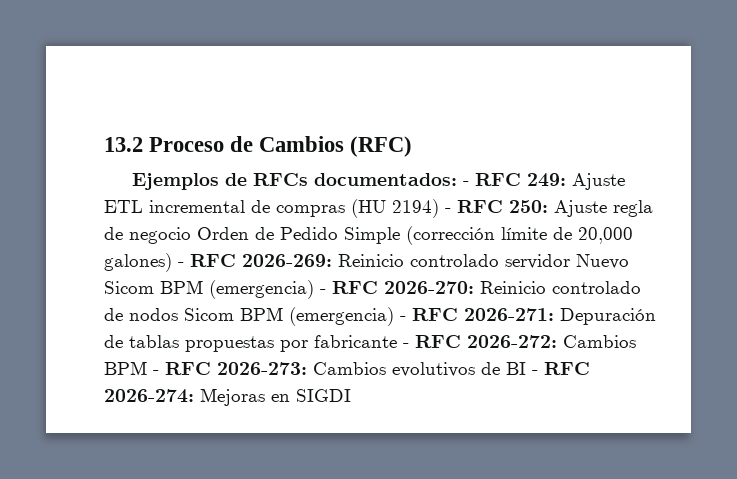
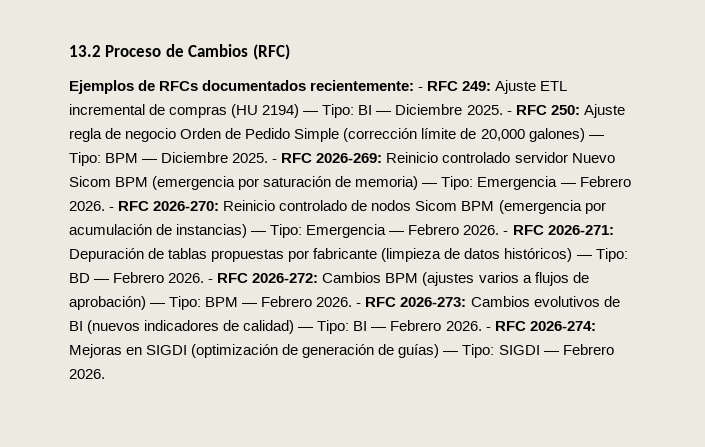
- Ejemplos de RFCs documentados:
+ Ejemplos de RFCs documentados recientemente:
- Ajuste ETL incremental de compras (HU 2194) - RFC 250:
+ Ajuste ETL incremental de compras (HU 2194) — Tipo: BI — Diciembre 2025. - RFC 250:
- Ajuste regla de negocio Orden de Pedido Simple (corrección límite de 20,000 galones) - RFC 2026-269:
+ Ajuste regla de negocio Orden de Pedido Simple (corrección límite de 20,000 galones) — Tipo: BPM — Diciembre 2025. - RFC 2026-269:
- Reinicio controlado servidor Nuevo Sicom BPM (emergencia) - RFC 2026-270:
+ Reinicio controlado servidor Nuevo Sicom BPM (emergencia por saturación de memoria) — Tipo: Emergencia — Febrero 2026. - RFC 2026-270:
- Reinicio controlado de nodos Sicom BPM (emergencia) - RFC 2026-271:
+ Reinicio controlado de nodos Sicom BPM (emergencia por acumulación de instancias) — Tipo: Emergencia — Febrero 2026. - RFC 2026-271:
- Depuración de tablas propuestas por fabricante - RFC 2026-272:
+ Depuración de tablas propuestas por fabricante (limpieza de datos históricos) — Tipo: BD — Febrero 2026. - RFC 2026-272:
- Cambios BPM - RFC 2026-273:
+ Cambios BPM (ajustes varios a flujos de aprobación) — Tipo: BPM — Febrero 2026. - RFC 2026-273:
- Cambios evolutivos de BI - RFC 2026-274:
+ Cambios evolutivos de BI (nuevos indicadores de calidad) — Tipo: BI — Febrero 2026. - RFC 2026-274:
- Mejoras en SIGDI
+ Mejoras en SIGDI (optimización de generación de guías) — Tipo: SIGDI — Febrero 2026.

